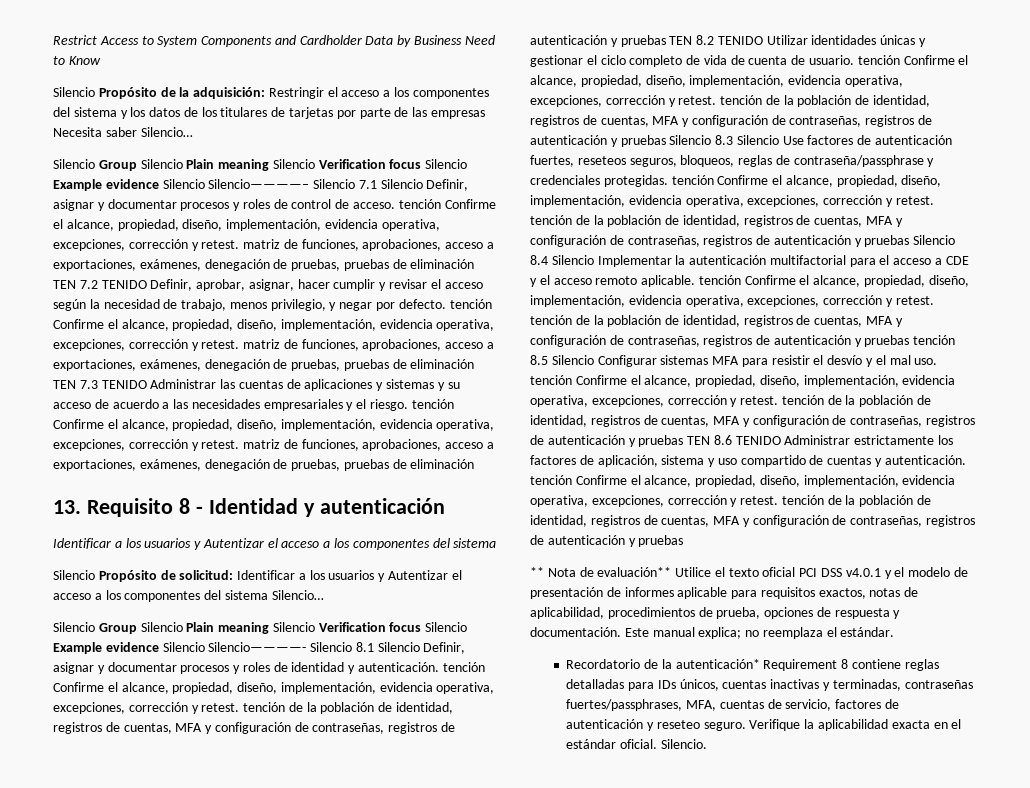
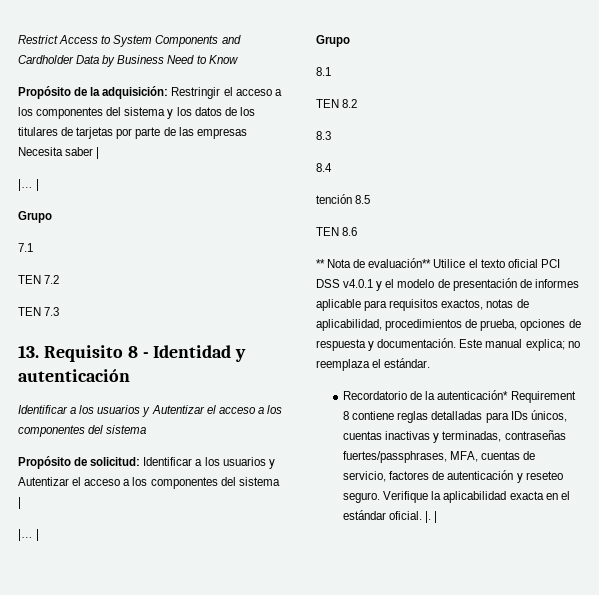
- Silencio Propósito de la adquisición: Restringir el acceso a los componentes del sistema y los datos de los titulares de tarjetas por parte de las empresas Necesita saber Silencio…
- Silencio Group Silencio Plain meaning Silencio Verification focus Silencio Example evidence Silencio Silencio————– Silencio 7.1 Silencio Definir, asignar y documentar procesos y roles de control de acceso. tención Confirme el alcance, propiedad, diseño, implementación, evidencia operativa, excepciones, corrección y retest. matriz de funciones, aprobaciones, acceso a exportaciones, exámenes, denegación de pruebas, pruebas de eliminación TEN 7.2 TENIDO Definir, aprobar, asignar, hacer cumplir y revisar el acceso según la necesidad de trabajo, menos privilegio, y negar por defecto. tención Confirme el alcance, propiedad, diseño, implementación, evidencia operativa, excepciones, corrección y retest. matriz de funciones, aprobaciones, acceso a exportaciones, exámenes, denegación de pruebas, pruebas de eliminación TEN 7.3 TENIDO Administrar las cuentas de aplicaciones y sistemas y su acceso de acuerdo a las necesidades empresariales y el riesgo. tención Confirme el alcance, propiedad, diseño, implementación, evidencia operativa, excepciones, corrección y retest. matriz de funciones, aprobaciones, acceso a exportaciones, exámenes, denegación de pruebas, pruebas de eliminación
+ Propósito de la adquisición: Restringir el acceso a los componentes del sistema y los datos de los titulares de tarjetas por parte de las empresas Necesita saber |
+ |… |
+ Grupo
+ 7.1
+ TEN 7.2
+ TEN 7.3
- Silencio Propósito de solicitud: Identificar a los usuarios y Autentizar el acceso a los componentes del sistema Silencio…
- Silencio Group Silencio Plain meaning Silencio Verification focus Silencio Example evidence Silencio Silencio————- Silencio 8.1 Silencio Definir, asignar y documentar procesos y roles de identidad y autenticación. tención Confirme el alcance, propiedad, diseño, implementación, evidencia operativa, excepciones, corrección y retest. tención de la población de identidad, registros de cuentas, MFA y configuración de contraseñas, registros de autenticación y pruebas TEN 8.2 TENIDO Utilizar identidades únicas y gestionar el ciclo completo de vida de cuenta de usuario. tención Confirme el alcance, propiedad, diseño, implementación, evidencia operativa, excepciones, corrección y retest. tención de la población de identidad, registros de cuentas, MFA y configuración de contraseñas, registros de autenticación y pruebas Silencio 8.3 Silencio Use factores de autenticación fuertes, reseteos seguros, bloqueos, reglas de contraseña/passphrase y credenciales protegidas. tención Confirme el alcance, propiedad, diseño, implementación, evidencia operativa, excepciones, corrección y retest. tención de la población de identidad, registros de cuentas, MFA y configuración de contraseñas, registros de autenticación y pruebas Silencio 8.4 Silencio Implementar la autenticación multifactorial para el acceso a CDE y el acceso remoto aplicable. tención Confirme el alcance, propiedad, diseño, implementación, evidencia operativa, excepciones, corrección y retest. tención de la población de identidad, registros de cuentas, MFA y configuración de contraseñas, registros de autenticación y pruebas tención 8.5 Silencio Configurar sistemas MFA para resistir el desvío y el mal uso. tención Confirme el alcance, propiedad, diseño, implementación, evidencia operativa, excepciones, corrección y retest. tención de la población de identidad, registros de cuentas, MFA y configuración de contraseñas, registros de autenticación y pruebas TEN 8.6 TENIDO Administrar estrictamente los factores de aplicación, sistema y uso compartido de cuentas y autenticación. tención Confirme el alcance, propiedad, diseño, implementación, evidencia operativa, excepciones, corrección y retest. tención de la población de identidad, registros de cuentas, MFA y configuración de contraseñas, registros de autenticación y pruebas
+ Propósito de solicitud: Identificar a los usuarios y Autentizar el acceso a los componentes del sistema |
+ |… |
+ Grupo
+ 8.1
+ TEN 8.2
+ 8.3
+ 8.4
+ tención 8.5
+ TEN 8.6
- Silencio.
+ |. |

